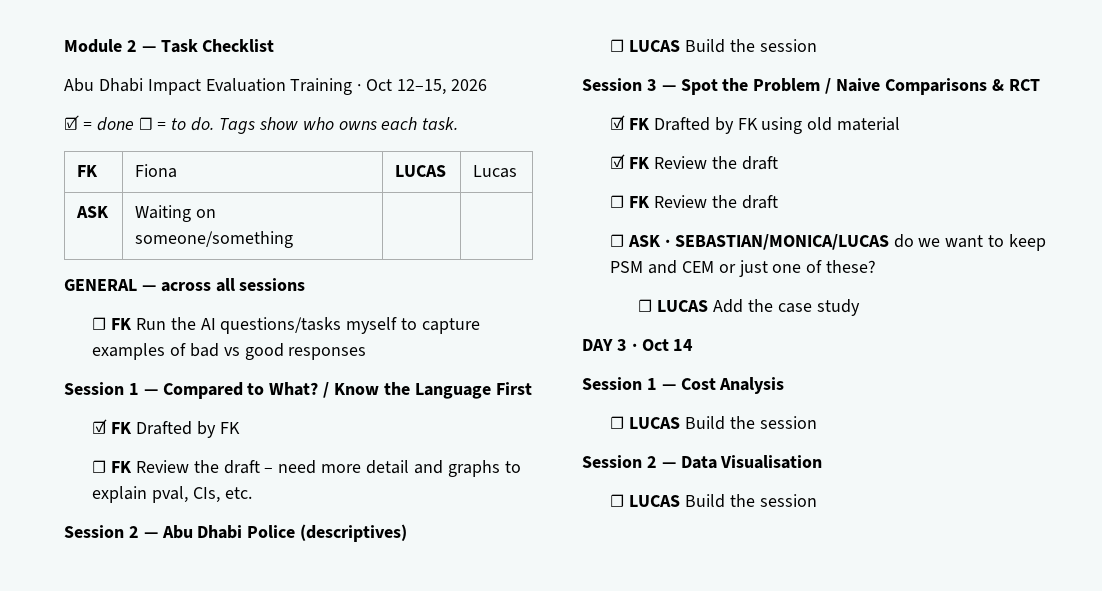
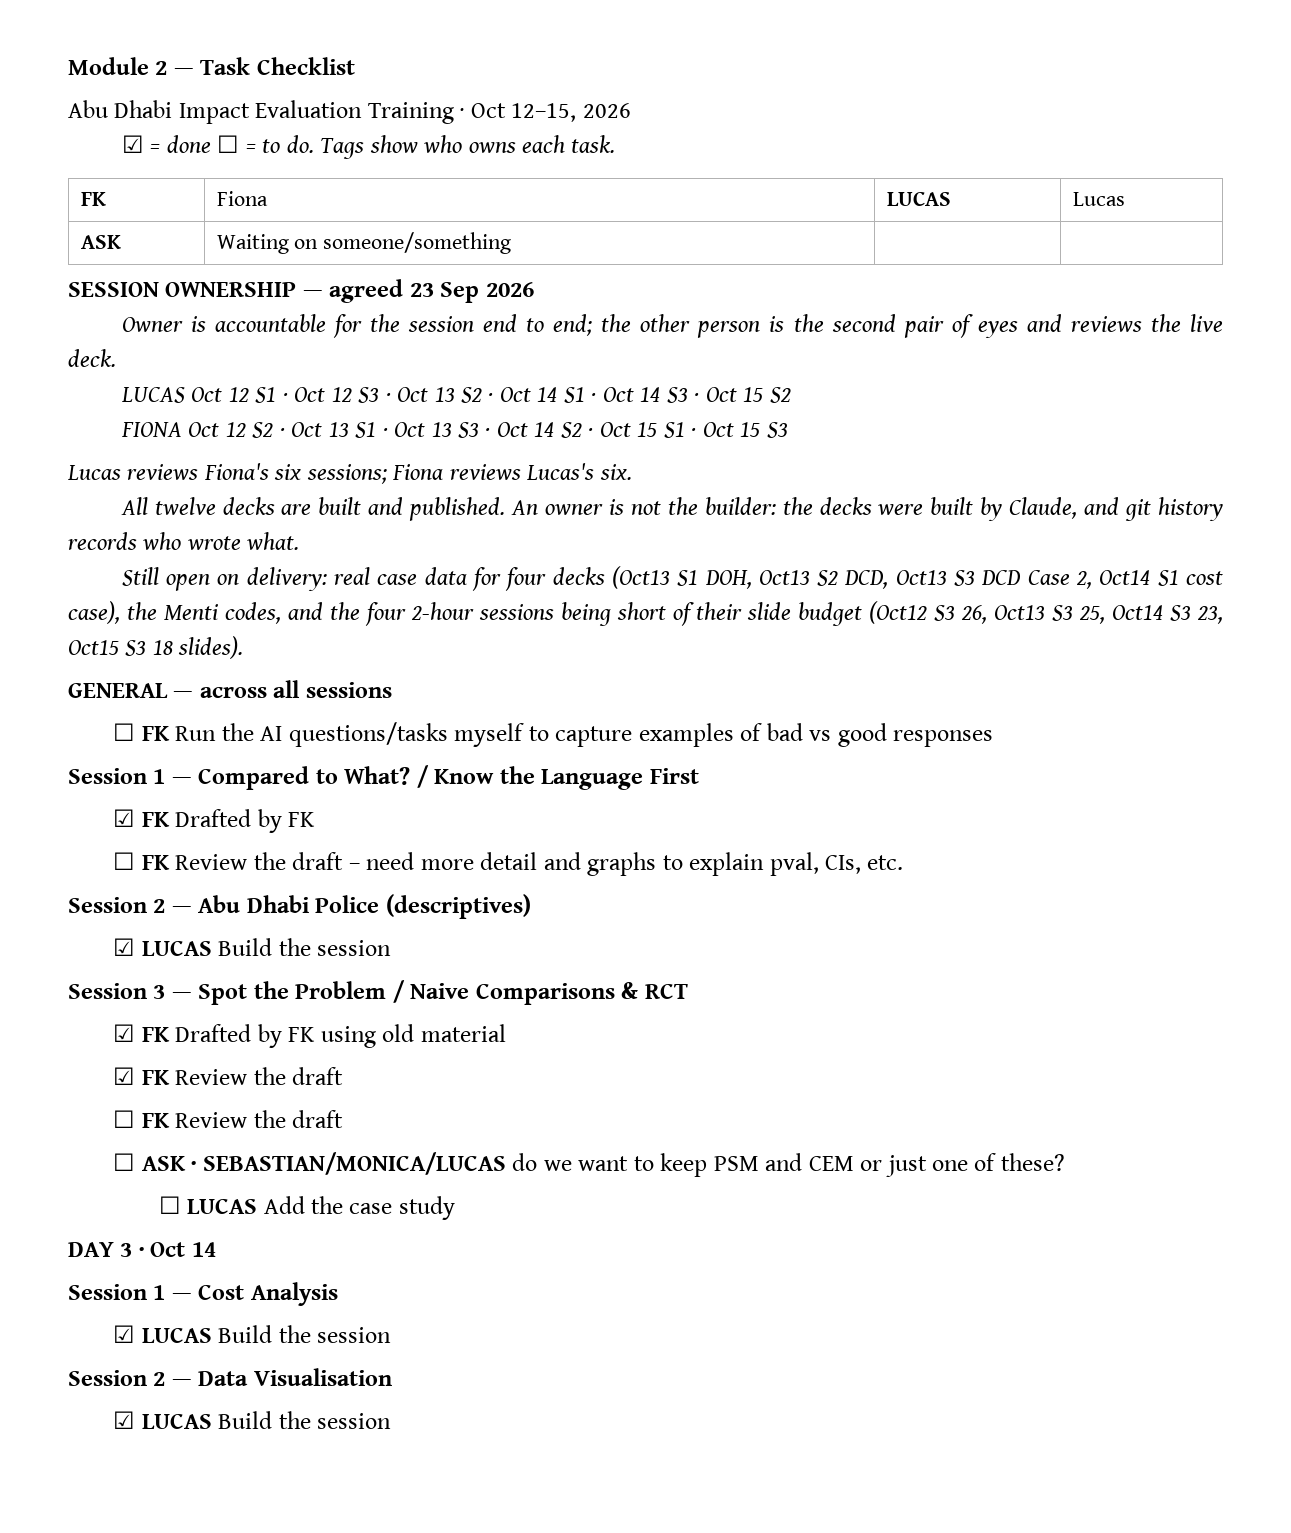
+ SESSION OWNERSHIP — agreed 23 Sep 2026
+ Owner is accountable for the session end to end; the other person is the second pair of eyes and reviews the live deck.
+ LUCAS Oct 12 S1 · Oct 12 S3 · Oct 13 S2 · Oct 14 S1 · Oct 14 S3 · Oct 15 S2
+ FIONA Oct 12 S2 · Oct 13 S1 · Oct 13 S3 · Oct 14 S2 · Oct 15 S1 · Oct 15 S3
+ Lucas reviews Fiona's six sessions; Fiona reviews Lucas's six.
+ All twelve decks are built and published. An owner is not the builder: the decks were built by Claude, and git history records who wrote what.
+ Still open on delivery: real case data for four decks (Oct13 S1 DOH, Oct13 S2 DCD, Oct13 S3 DCD Case 2, Oct14 S1 cost case), the Menti codes, and the four 2-hour sessions being short of their slide budget (Oct12 S3 26, Oct13 S3 25, Oct14 S3 23, Oct15 S3 18 slides).
  Session 2 — Abu Dhabi Police (descriptives)
- ☐ LUCAS Build the session
+ ☑ LUCAS Build the session
  Session 1 — Cost Analysis
- ☐ LUCAS Build the session
+ ☑ LUCAS Build the session
  Session 2 — Data Visualisation
- ☐ LUCAS Build the session
+ ☑ LUCAS Build the session

